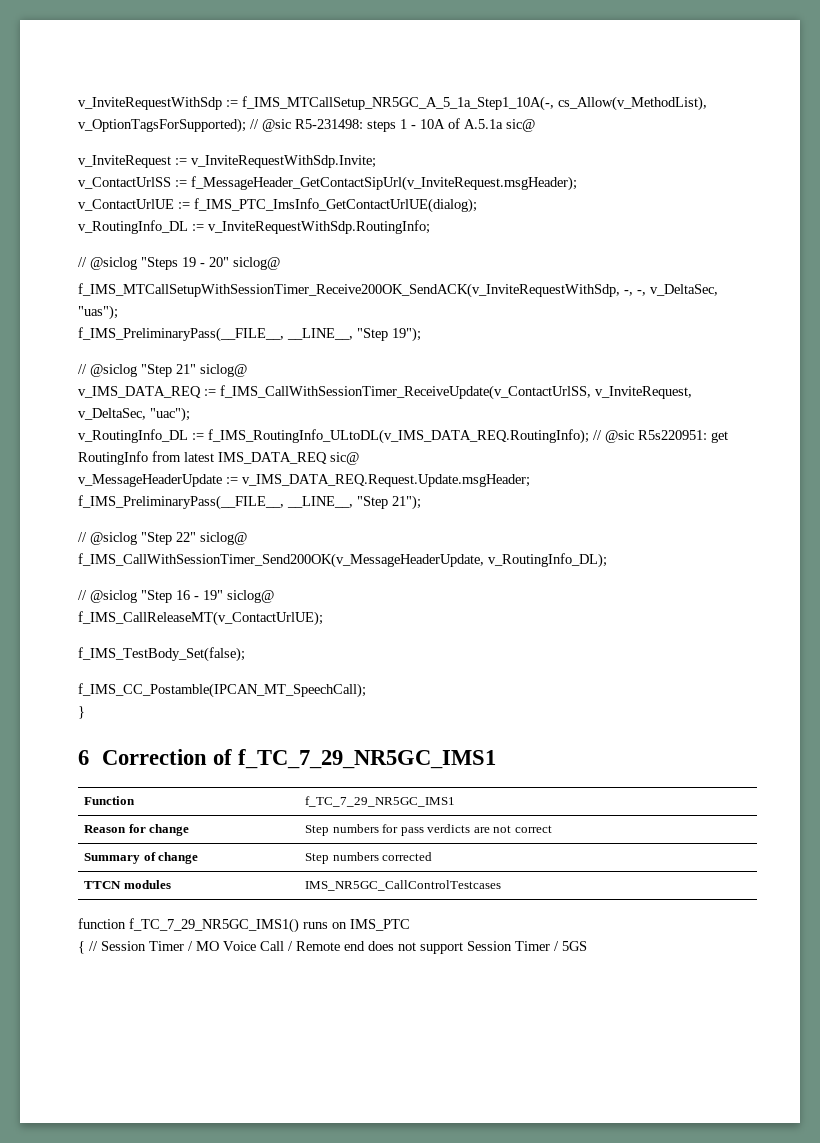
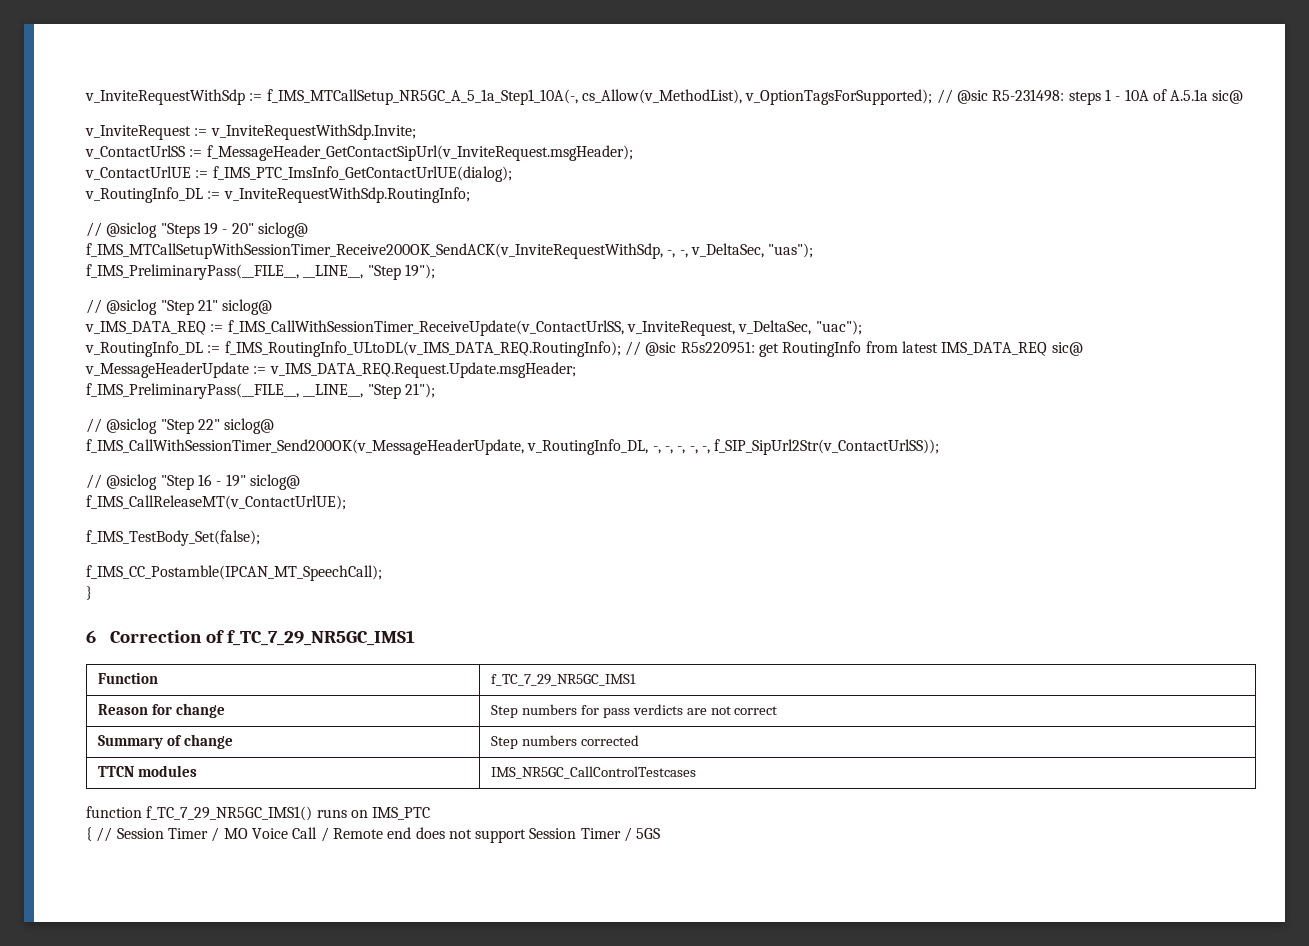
- f_IMS_CallWithSessionTimer_Send200OK(v_MessageHeaderUpdate, v_RoutingInfo_DL);
+ f_IMS_CallWithSessionTimer_Send200OK(v_MessageHeaderUpdate, v_RoutingInfo_DL, -, -, -, -, -, f_SIP_SipUrl2Str(v_ContactUrlSS));

